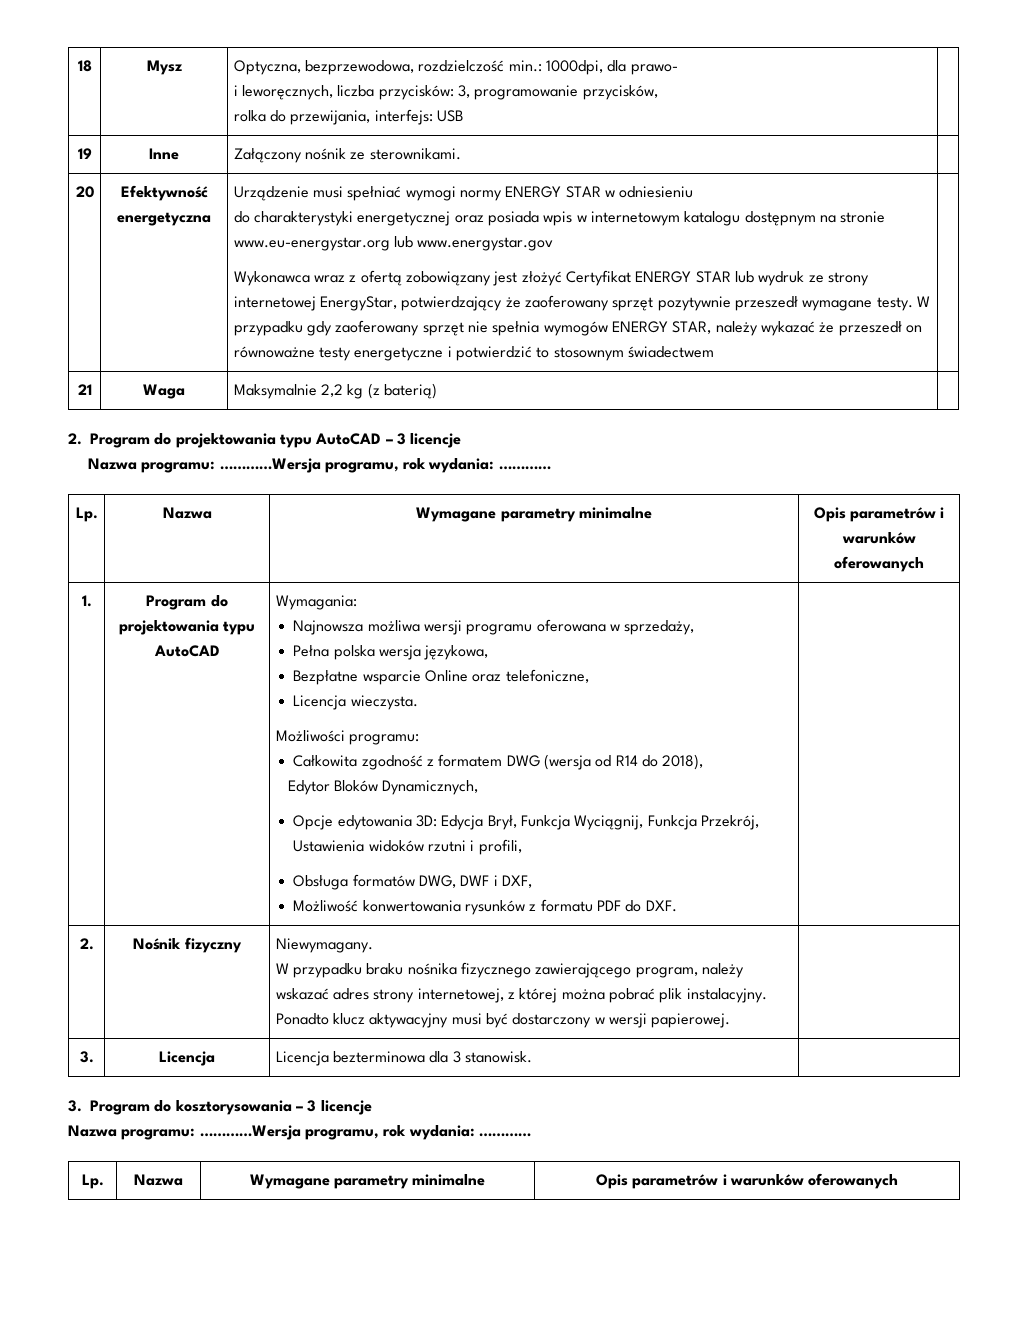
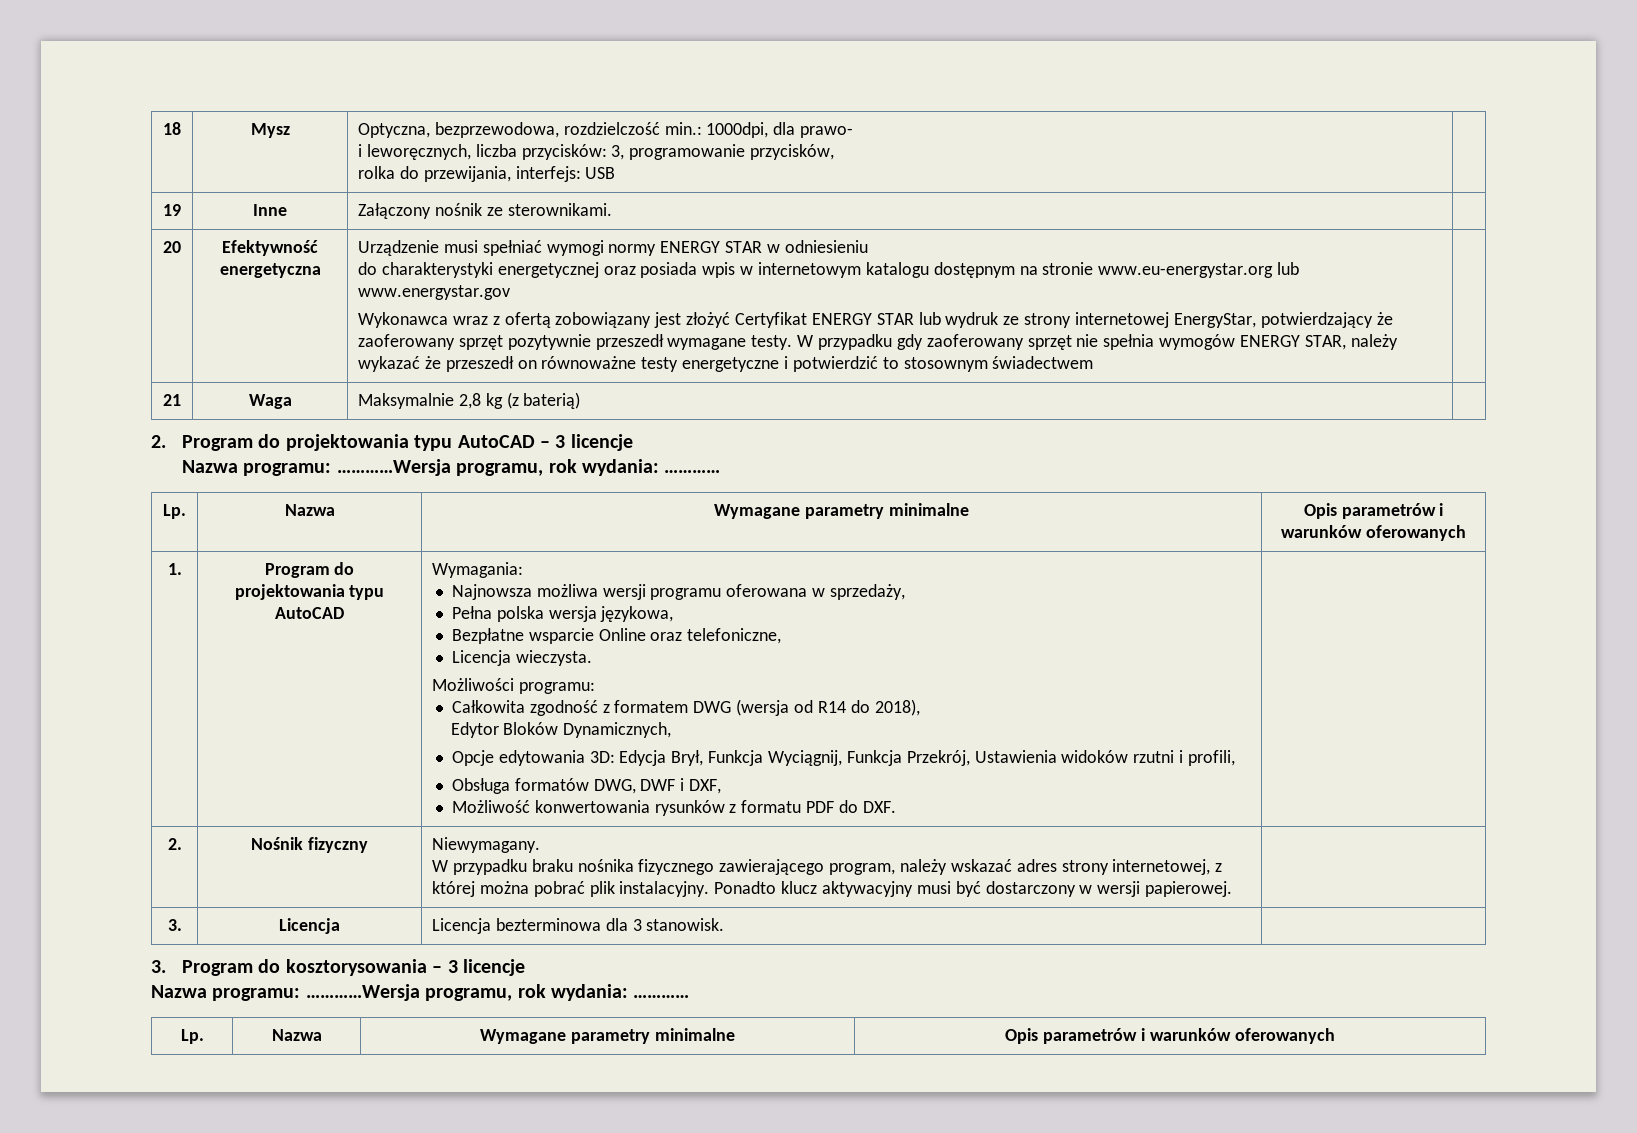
- 21 | Waga | Maksymalnie 2,2 kg (z baterią) |
+ 21 | Waga | Maksymalnie 2,8 kg (z baterią) |

